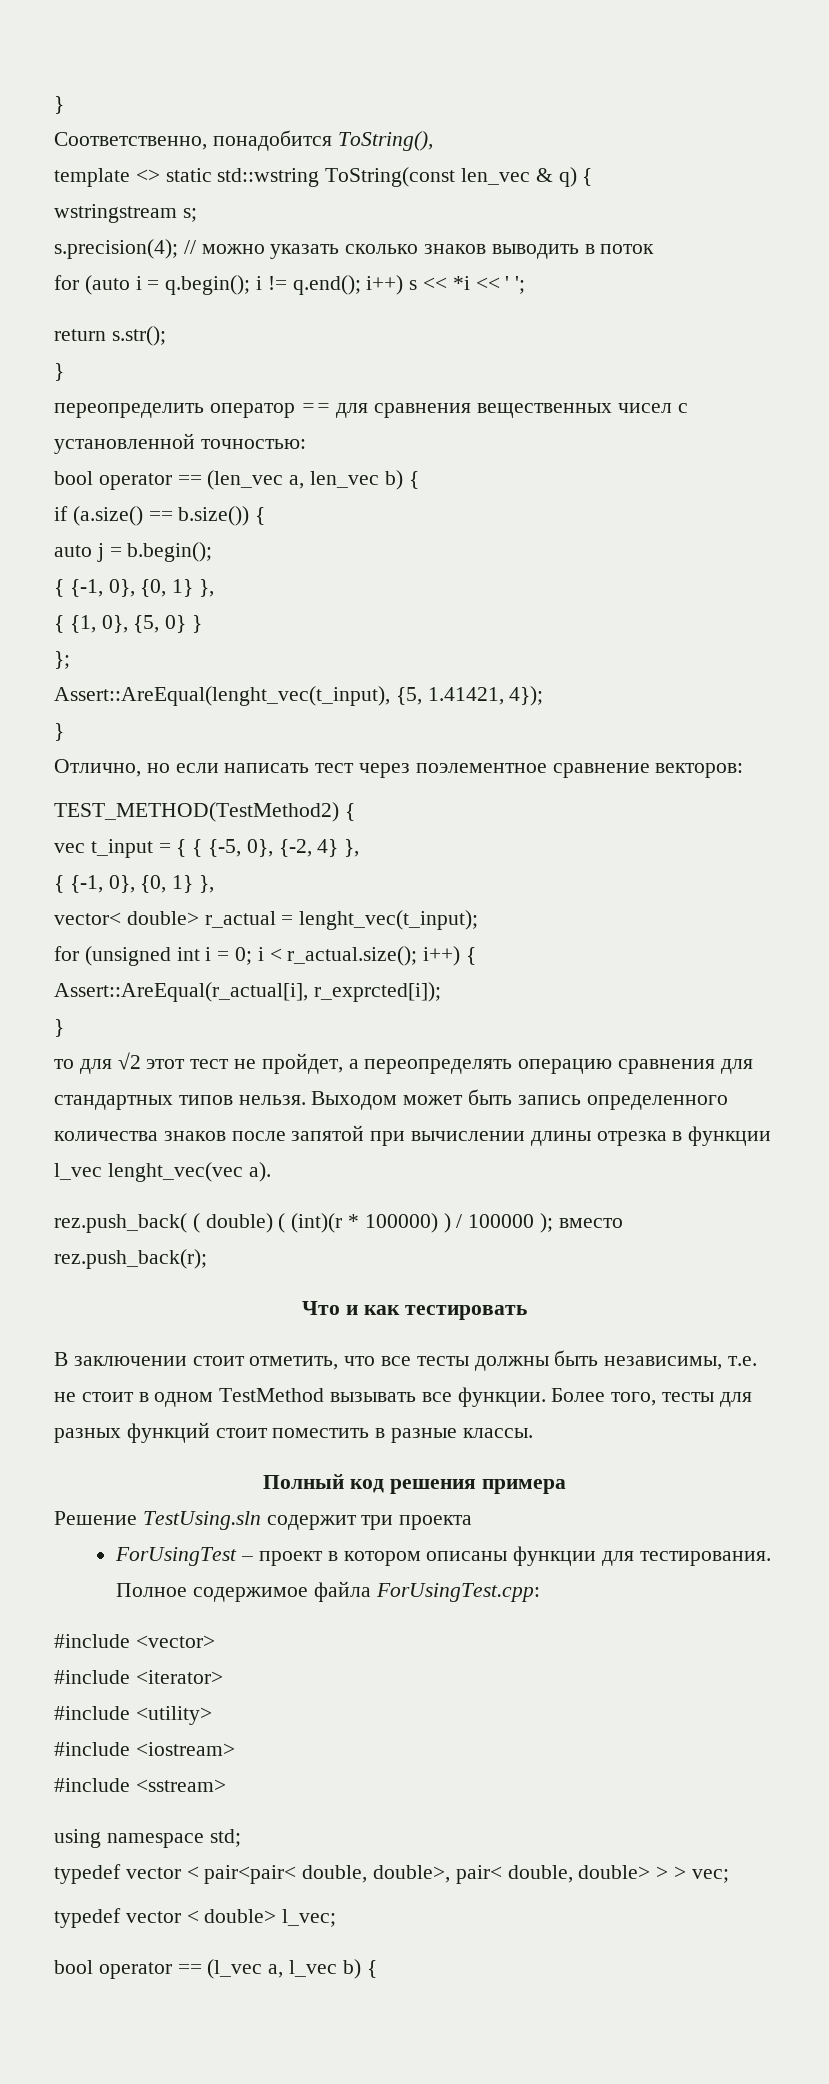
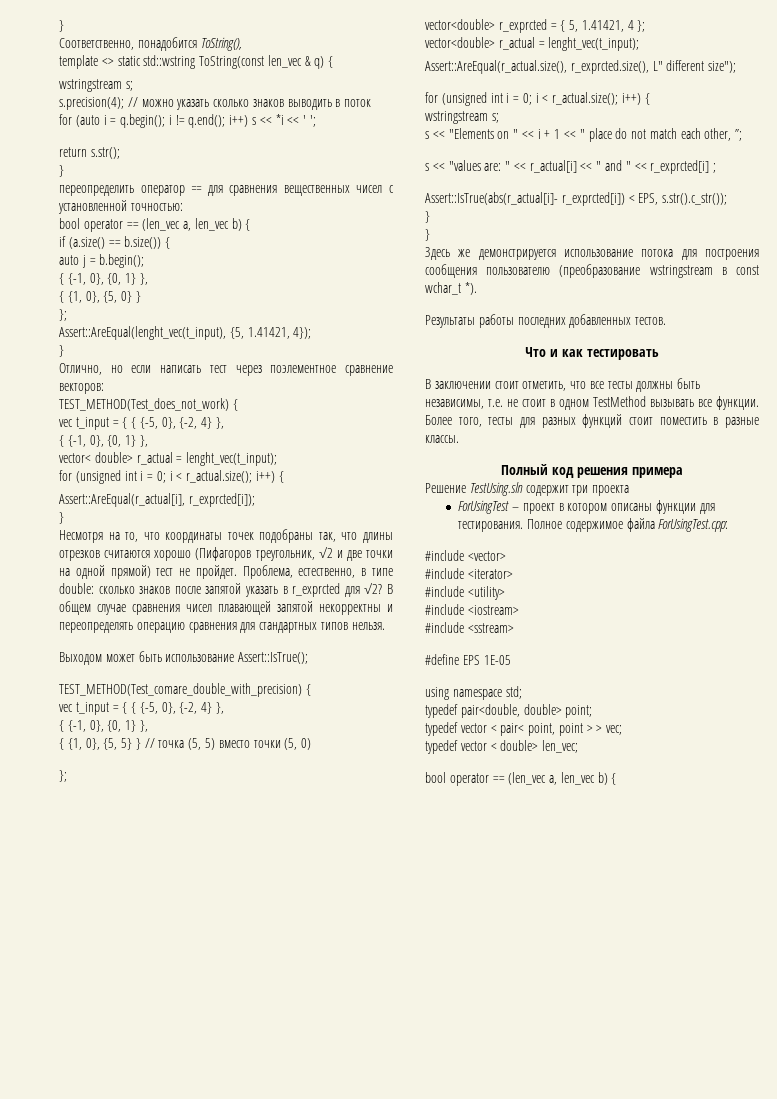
- TEST_METHOD(TestMethod2) {
+ TEST_METHOD(Test_does_not_work) {
- то для √2 этот тест не пройдет, а переопределять операцию сравнения для стандартных типов нельзя. Выходом может быть запись определенного количества знаков после запятой при вычислении длины отрезка в функции l_vec lenght_vec(vec a).
- rez.push_back( ( double) ( (int)(r * 100000) ) / 100000 ); вместо rez.push_back(r);
+ Несмотря на то, что координаты точек подобраны так, что длины отрезков считаются хорошо (Пифагоров треугольник, √2 и две точки на одной прямой) тест не пройдет. Проблема, естественно, в типе double: сколько знаков после запятой указать в r_exprcted для √2? В общем случае сравнения чисел плавающей запятой некорректны и переопределять операцию сравнения для стандартных типов нельзя.
+ Выходом может быть использование Assert::IsTrue();
+ TEST_METHOD(Test_comare_double_with_precision) {
+ vec t_input = { { {-5, 0}, {-2, 4} },
+ { {-1, 0}, {0, 1} },
+ { {1, 0}, {5, 5} } // точка (5, 5) вместо точки (5, 0)
+ };
+ vector<double> r_exprcted = { 5, 1.41421, 4 };
+ vector<double> r_actual = lenght_vec(t_input);
+ Assert::AreEqual(r_actual.size(), r_exprcted.size(), L" different size");
+ for (unsigned int i = 0; i < r_actual.size(); i++) {
+ wstringstream s;
+ s << "Elements on " << i + 1 << " place do not match each other, ”;
+ s << "values are: " << r_actual[i] << " and " << r_exprcted[i] ;
+ Assert::IsTrue(abs(r_actual[i]- r_exprcted[i]) < EPS, s.str().c_str());
+ }
+ }
+ Здесь же демонстрируется использование потока для построения сообщения пользователю (преобразование wstringstream в const wchar_t *).
+ Результаты работы последних добавленных тестов.
+ #define EPS 1E-05
- typedef vector < pair<pair< double, double>, pair< double, double> > > vec;
+ typedef pair<double, double> point;
+ typedef vector < pair< point, point > > vec;
- typedef vector < double> l_vec;
- bool operator == (l_vec a, l_vec b) {
+ typedef vector < double> len_vec;
+ bool operator == (len_vec a, len_vec b) {

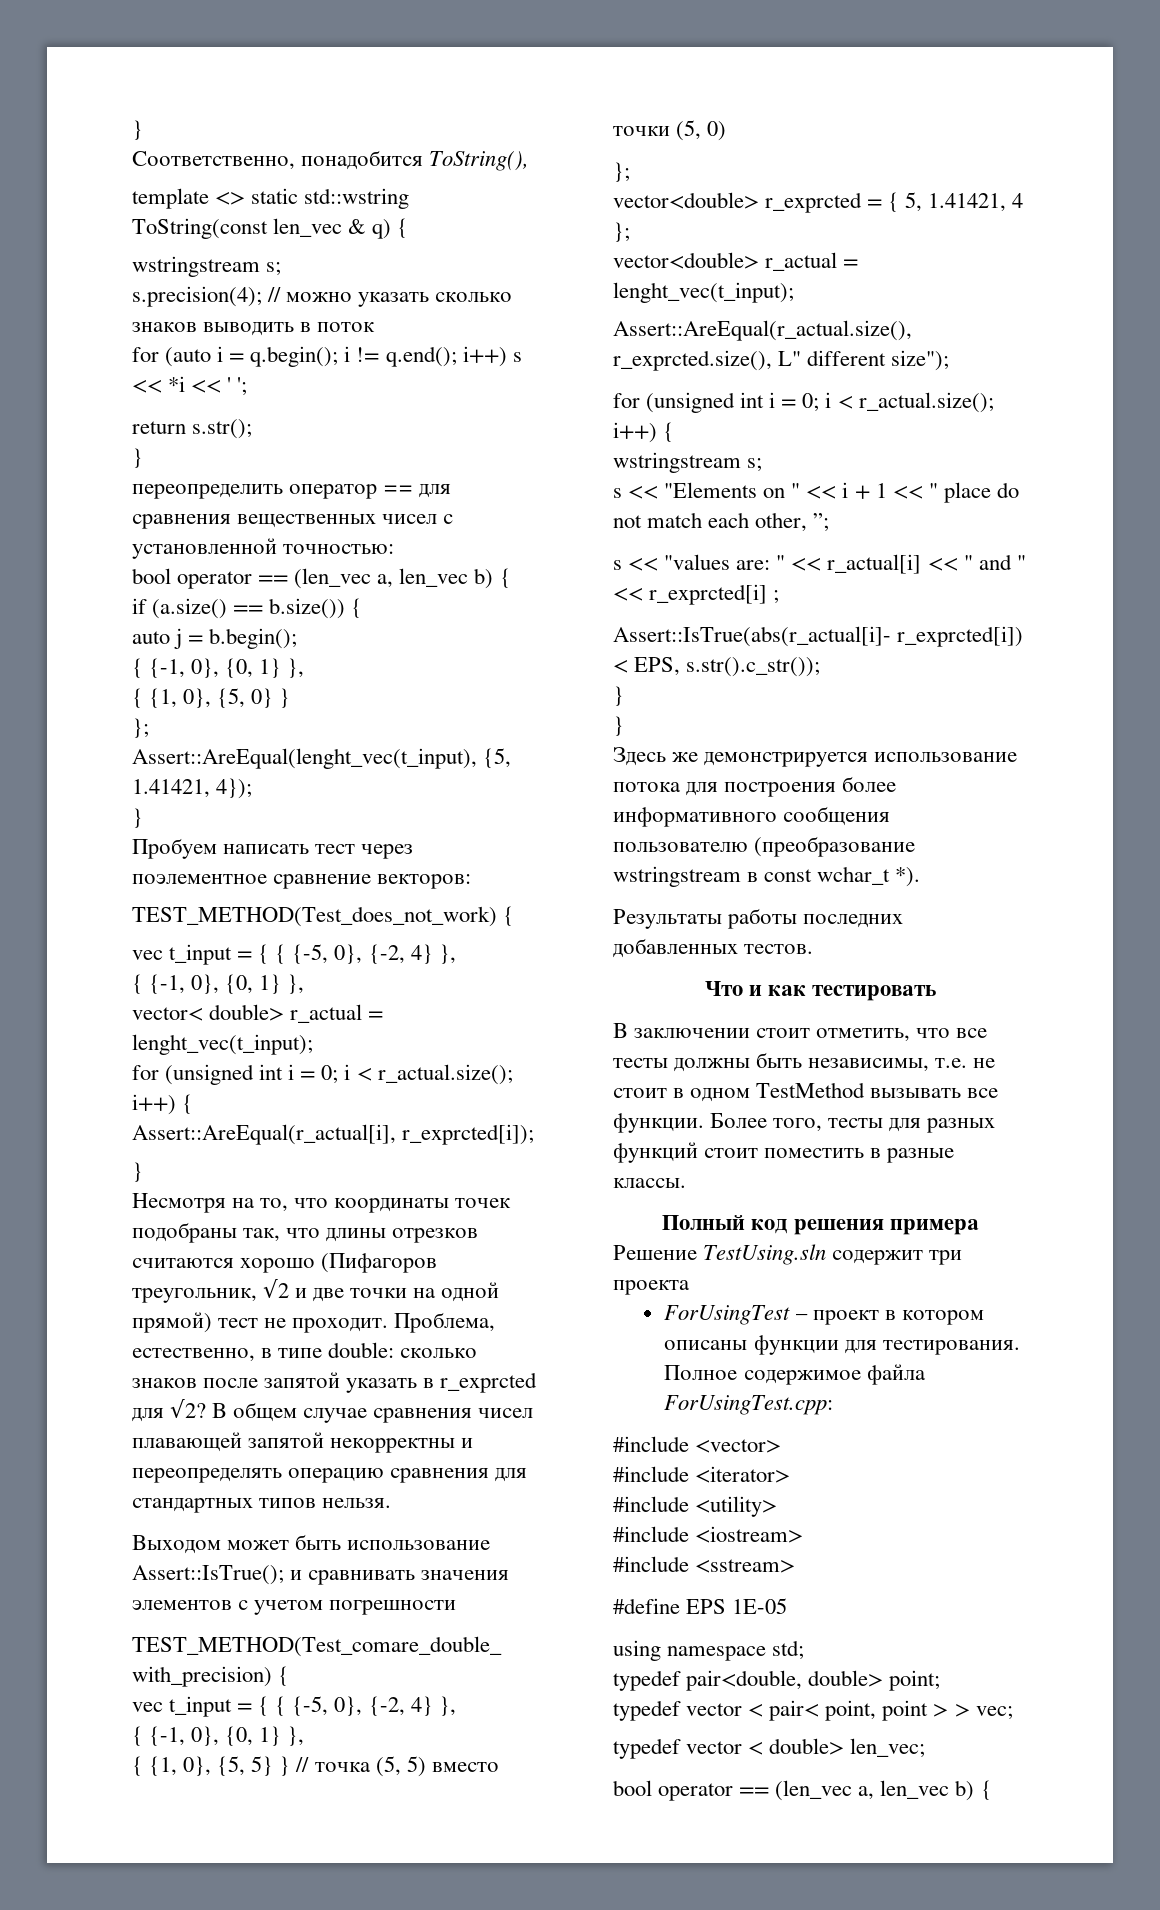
- Отлично, но если написать тест через поэлементное сравнение векторов:
+ Пробуем написать тест через поэлементное сравнение векторов:
- Несмотря на то, что координаты точек подобраны так, что длины отрезков считаются хорошо (Пифагоров треугольник, √2 и две точки на одной прямой) тест не пройдет.
+ Несмотря на то, что координаты точек подобраны так, что длины отрезков считаются хорошо (Пифагоров треугольник, √2 и две точки на одной прямой) тест не проходит.
- Выходом может быть использование Assert::IsTrue();
+ Выходом может быть использование Assert::IsTrue(); и сравнивать значения элементов с учетом погрешности
- Здесь же демонстрируется использование потока для построения сообщения пользователю (преобразование wstringstream в const wchar_t *).
+ Здесь же демонстрируется использование потока для построения более информативного сообщения пользователю (преобразование wstringstream в const wchar_t *).

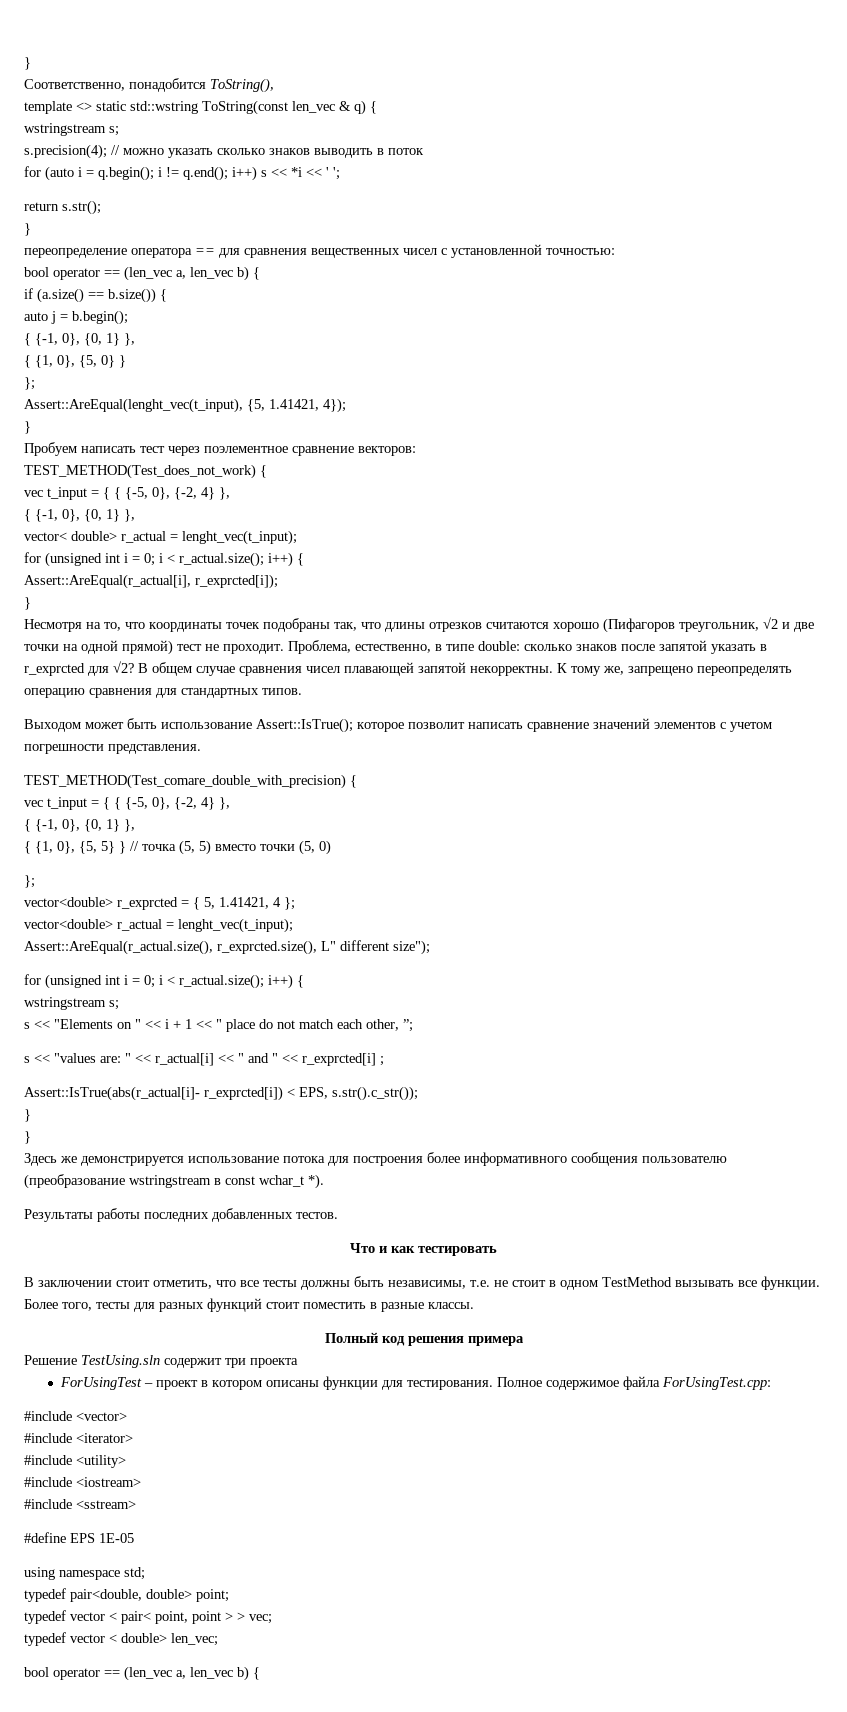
- переопределить оператор == для сравнения вещественных чисел с установленной точностью:
+ переопределение оператора == для сравнения вещественных чисел с установленной точностью:
- В общем случае сравнения чисел плавающей запятой некорректны и переопределять операцию сравнения для стандартных типов нельзя.
+ В общем случае сравнения чисел плавающей запятой некорректны. К тому же, запрещено переопределять операцию сравнения для стандартных типов.
- Выходом может быть использование Assert::IsTrue(); и сравнивать значения элементов с учетом погрешности
+ Выходом может быть использование Assert::IsTrue(); которое позволит написать сравнение значений элементов с учетом погрешности представления.

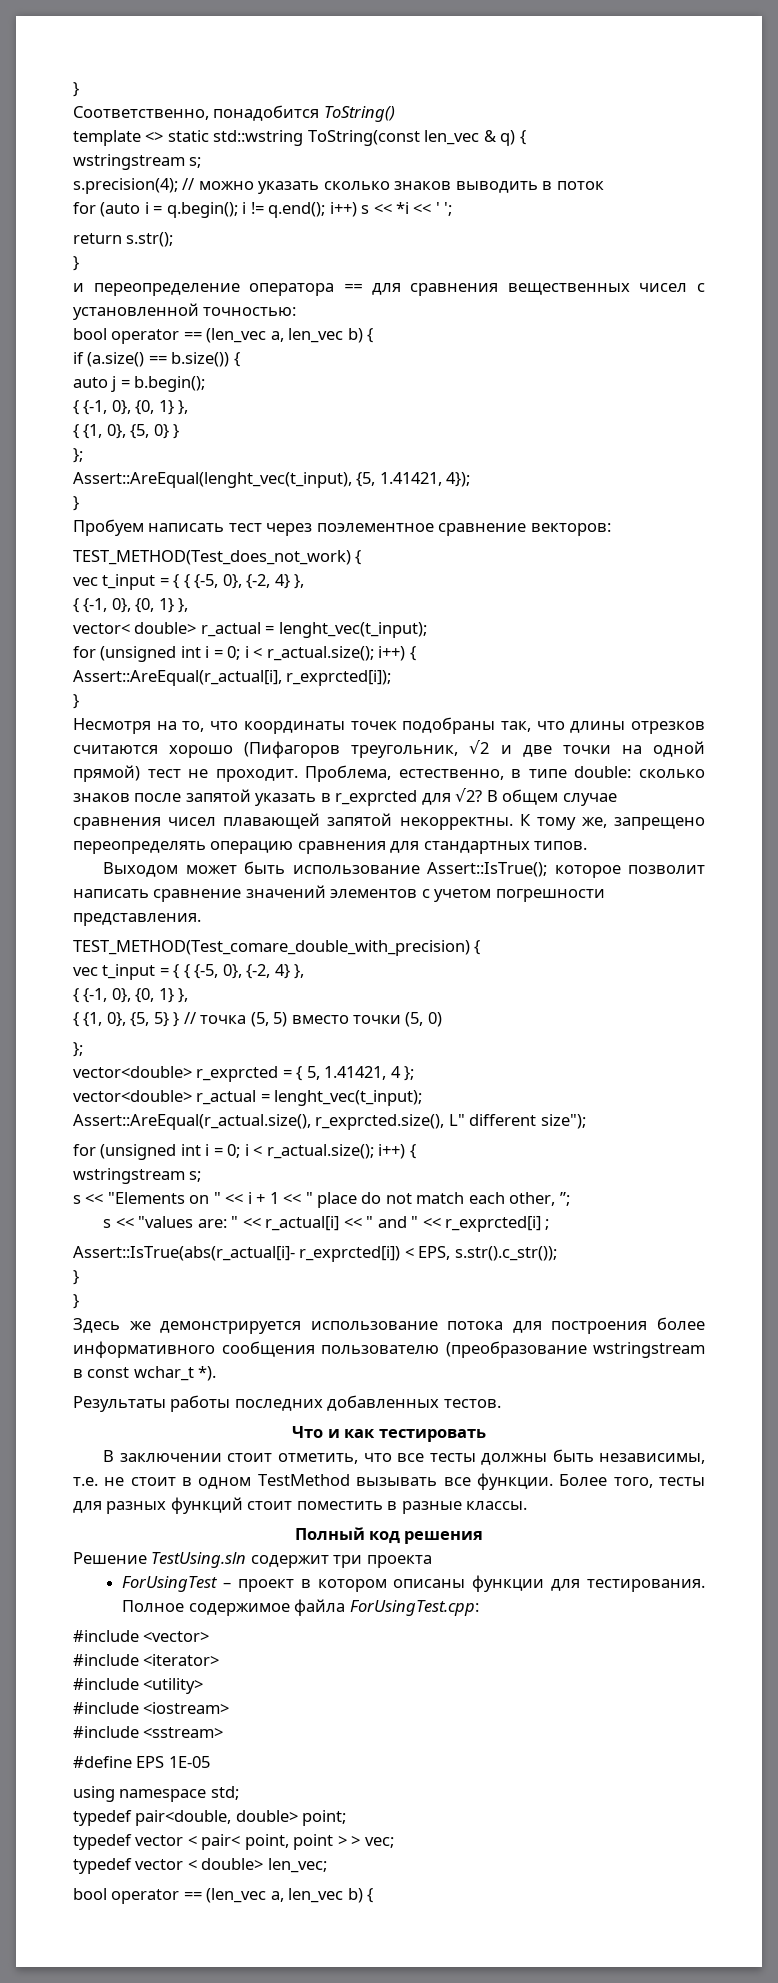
- Соответственно, понадобится ToString(),
+ Соответственно, понадобится ToString()
- переопределение оператора == для сравнения вещественных чисел с установленной точностью:
+ и переопределение оператора == для сравнения вещественных чисел с установленной точностью:
- Полный код решения примера
+ Полный код решения

